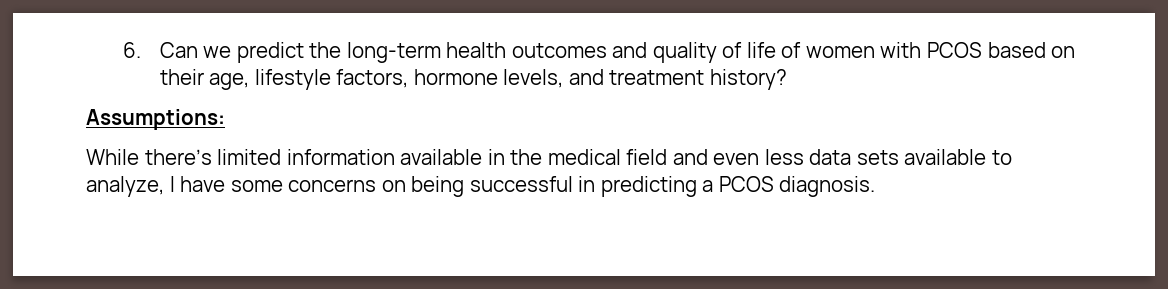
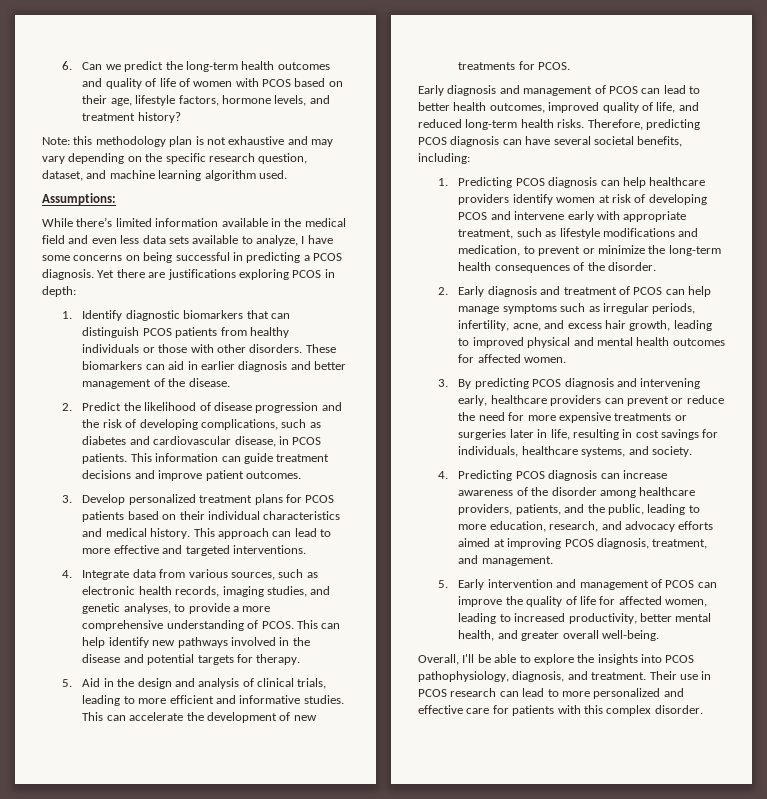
+ Note: this methodology plan is not exhaustive and may vary depending on the specific research question, dataset, and machine learning algorithm used.
+ Yet there are justifications exploring PCOS in depth:
+ 1. Identify diagnostic biomarkers that can distinguish PCOS patients from healthy individuals or those with other disorders. These biomarkers can aid in earlier diagnosis and better management of the disease.
+ 2. Predict the likelihood of disease progression and the risk of developing complications, such as diabetes and cardiovascular disease, in PCOS patients. This information can guide treatment decisions and improve patient outcomes.
+ 3. Develop personalized treatment plans for PCOS patients based on their individual characteristics and medical history. This approach can lead to more effective and targeted interventions.
+ 4. Integrate data from various sources, such as electronic health records, imaging studies, and genetic analyses, to provide a more comprehensive understanding of PCOS. This can help identify new pathways involved in the disease and potential targets for therapy.
+ 5. Aid in the design and analysis of clinical trials, leading to more efficient and informative studies. This can accelerate the development of new treatments for PCOS.
+ Early diagnosis and management of PCOS can lead to better health outcomes, improved quality of life, and reduced long-term health risks. Therefore, predicting PCOS diagnosis can have several societal benefits, including:
+ 1. Predicting PCOS diagnosis can help healthcare providers identify women at risk of developing PCOS and intervene early with appropriate treatment, such as lifestyle modifications and medication, to prevent or minimize the long-term health consequences of the disorder.
+ 2. Early diagnosis and treatment of PCOS can help manage symptoms such as irregular periods, infertility, acne, and excess hair growth, leading to improved physical and mental health outcomes for affected women.
+ 3. By predicting PCOS diagnosis and intervening early, healthcare providers can prevent or reduce the need for more expensive treatments or surgeries later in life, resulting in cost savings for individuals, healthcare systems, and society.
+ 4. Predicting PCOS diagnosis can increase awareness of the disorder among healthcare providers, patients, and the public, leading to more education, research, and advocacy efforts aimed at improving PCOS diagnosis, treatment, and management.
+ 5. Early intervention and management of PCOS can improve the quality of life for affected women, leading to increased productivity, better mental health, and greater overall well-being.
+ Overall, I'll be able to explore the insights into PCOS pathophysiology, diagnosis, and treatment. Their use in PCOS research can lead to more personalized and effective care for patients with this complex disorder.

